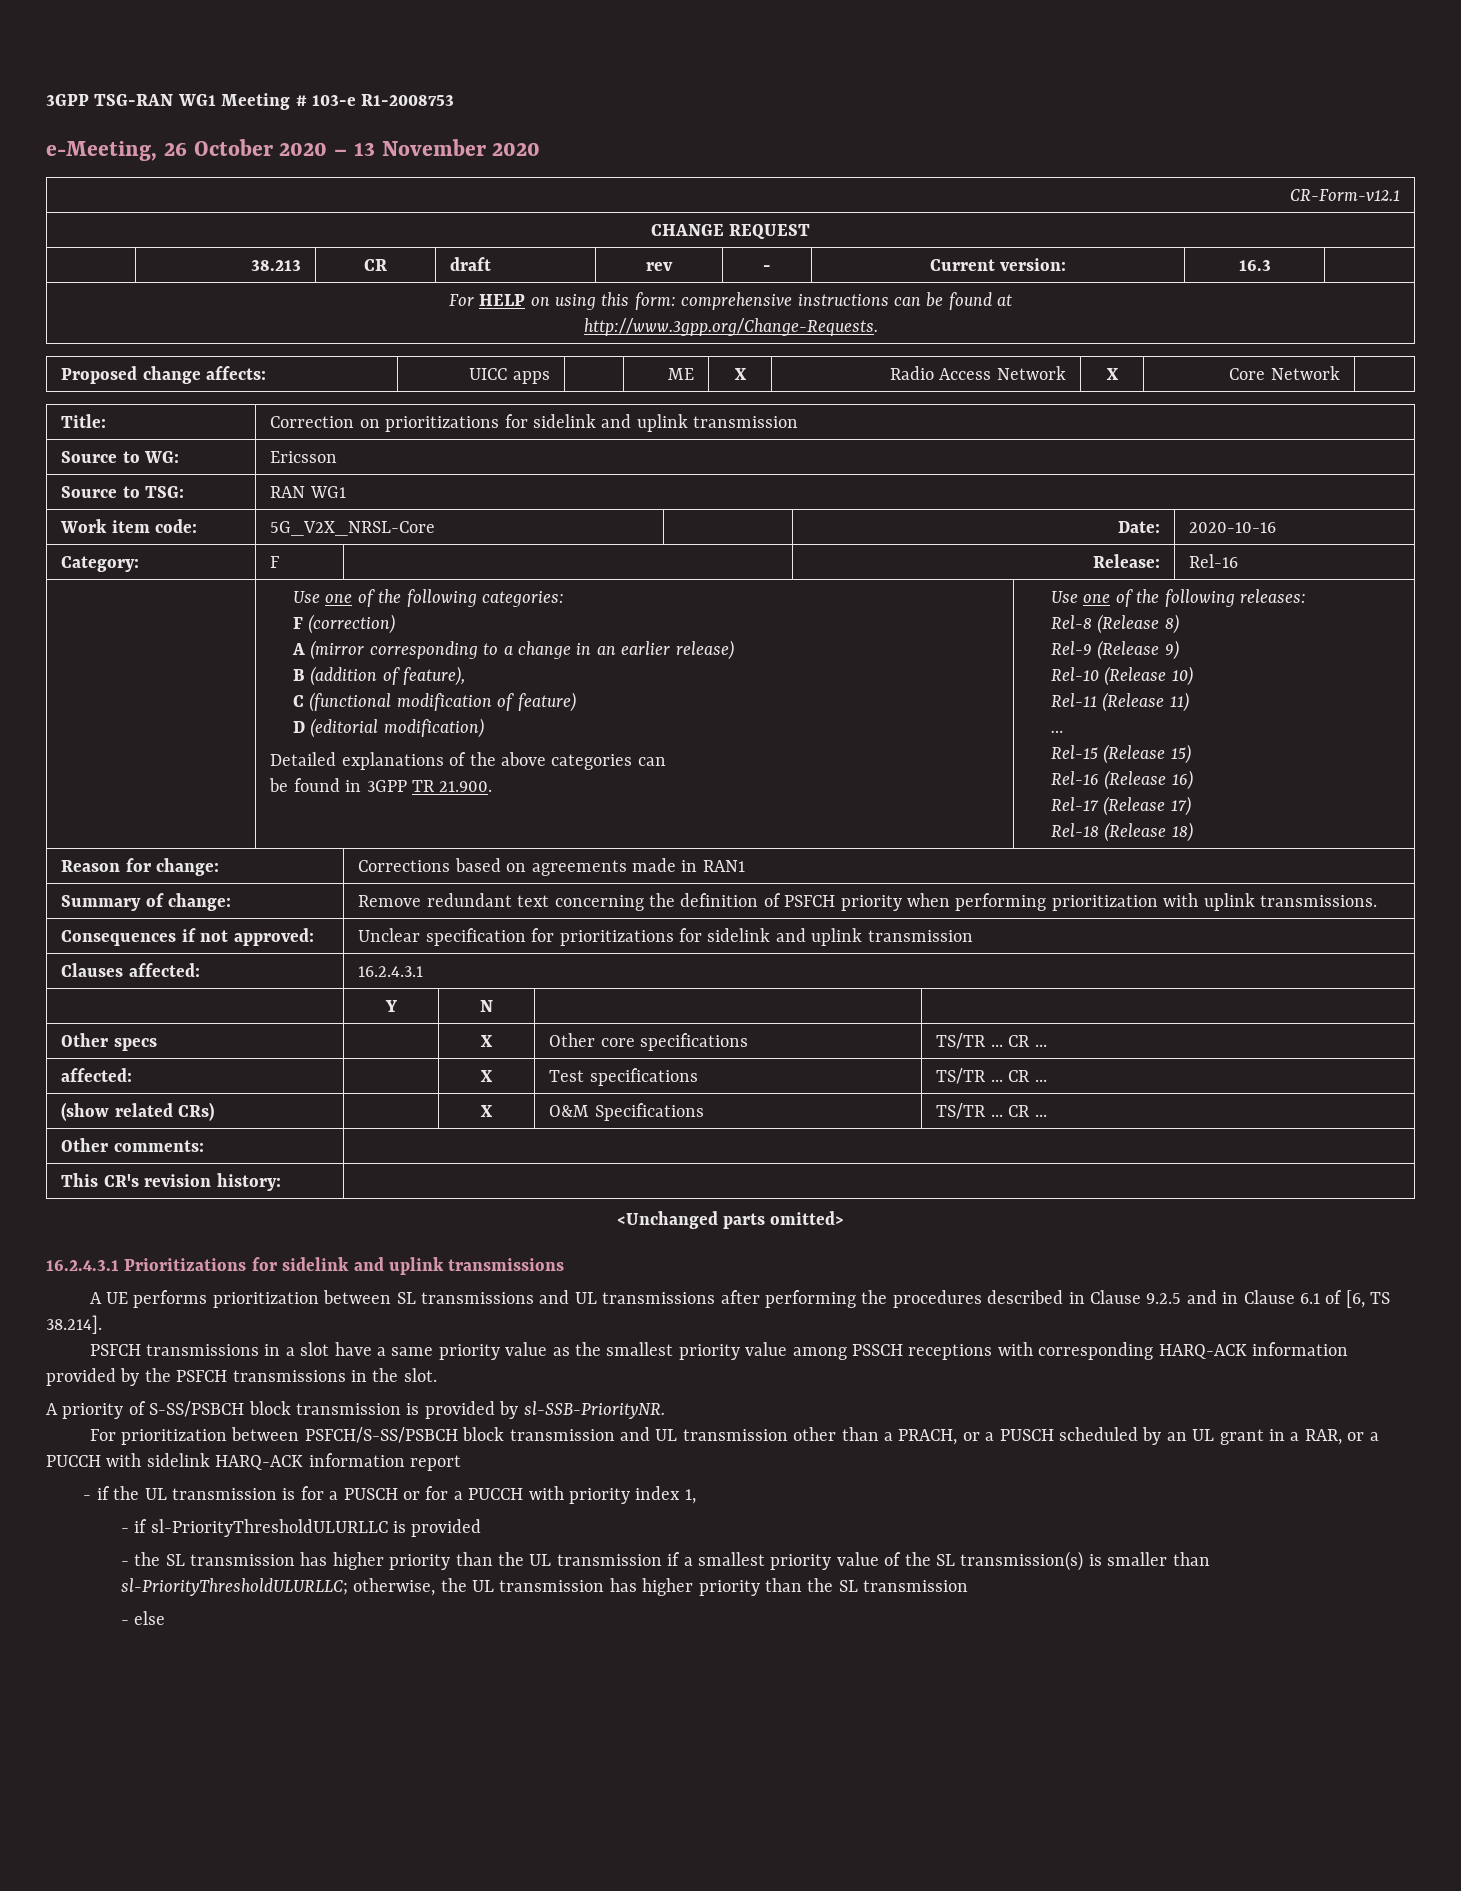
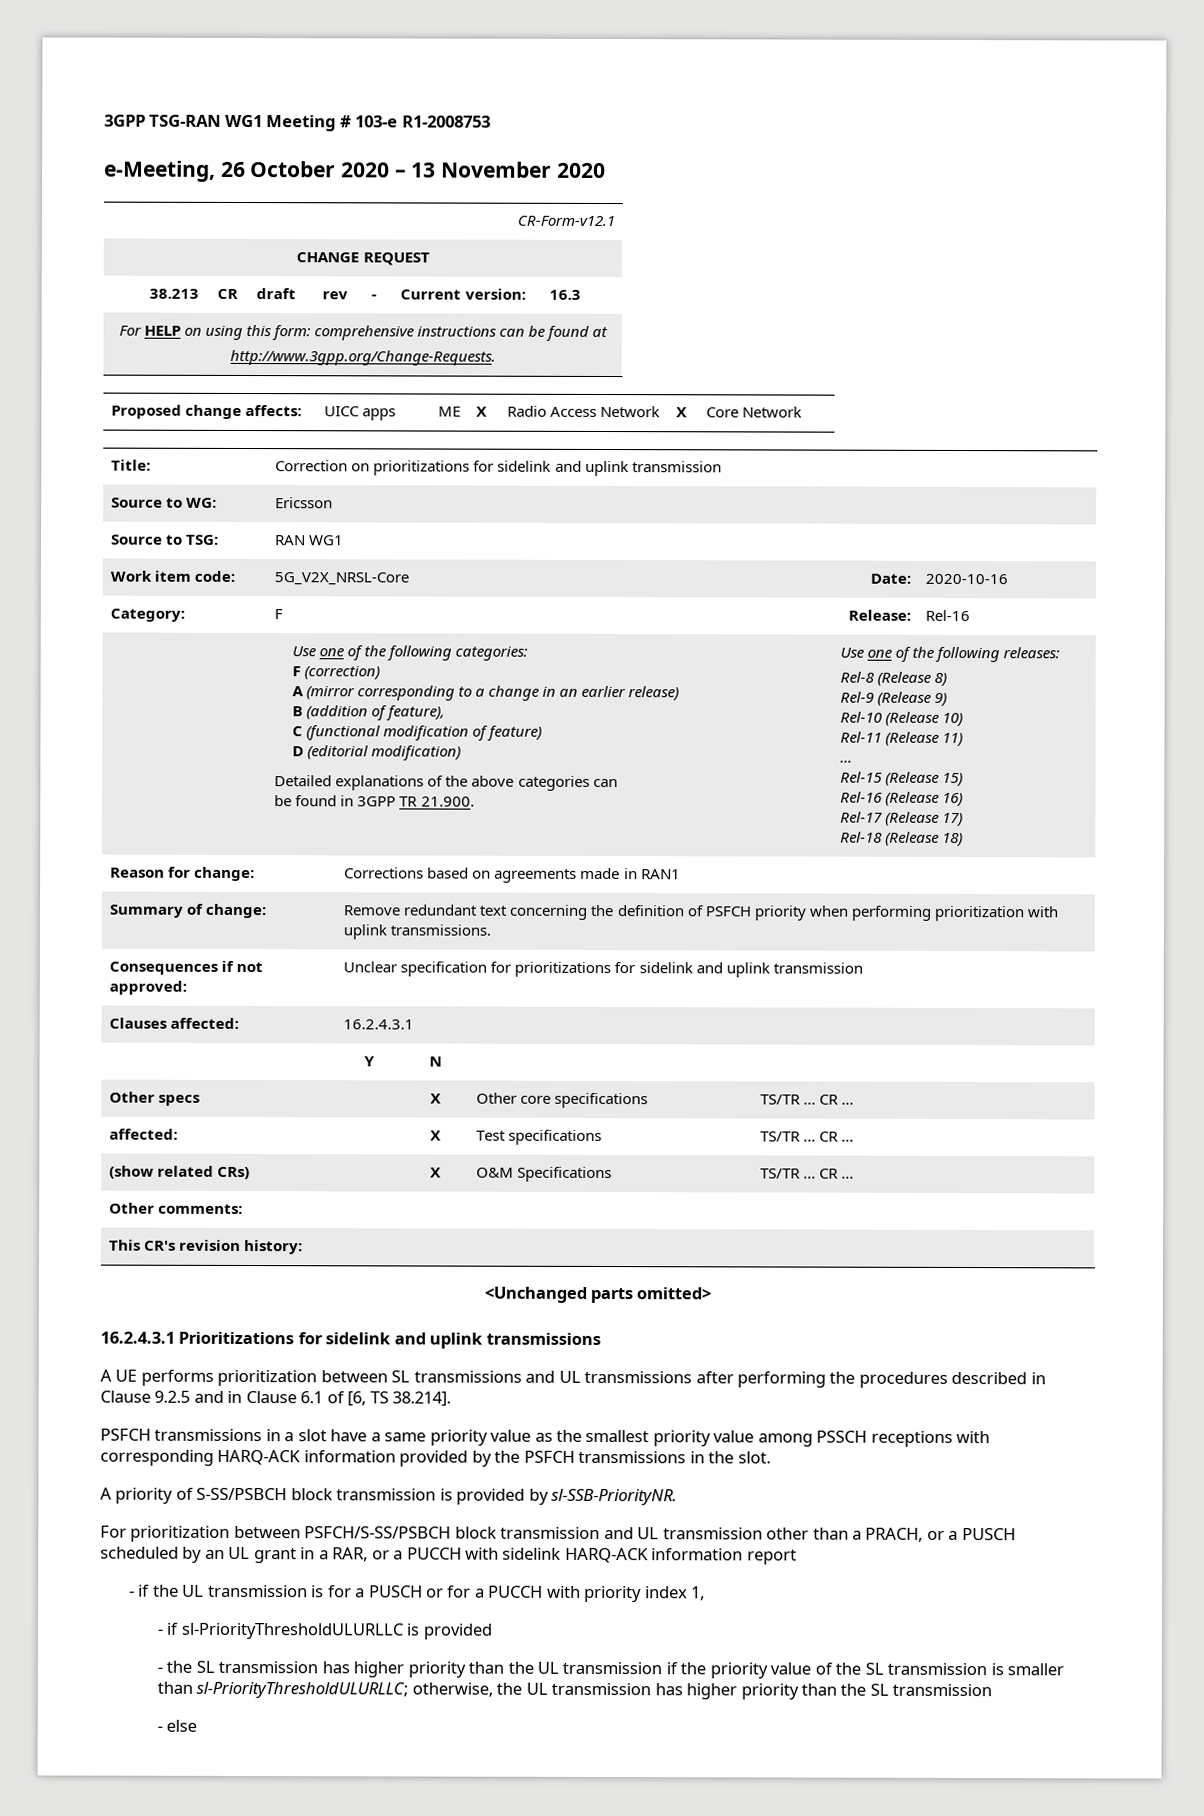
- - the SL transmission has higher priority than the UL transmission if a smallest priority value of the SL transmission(s) is smaller than sl-PriorityThresholdULURLLC; otherwise, the UL transmission has higher priority than the SL transmission
+ - the SL transmission has higher priority than the UL transmission if the priority value of the SL transmission is smaller than sl-PriorityThresholdULURLLC; otherwise, the UL transmission has higher priority than the SL transmission

